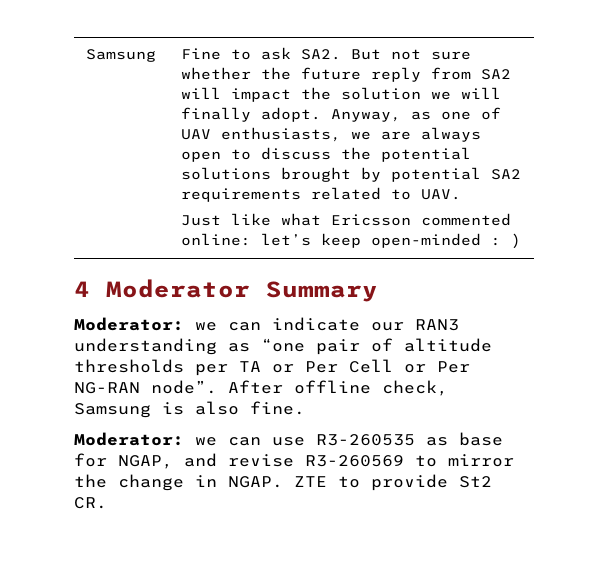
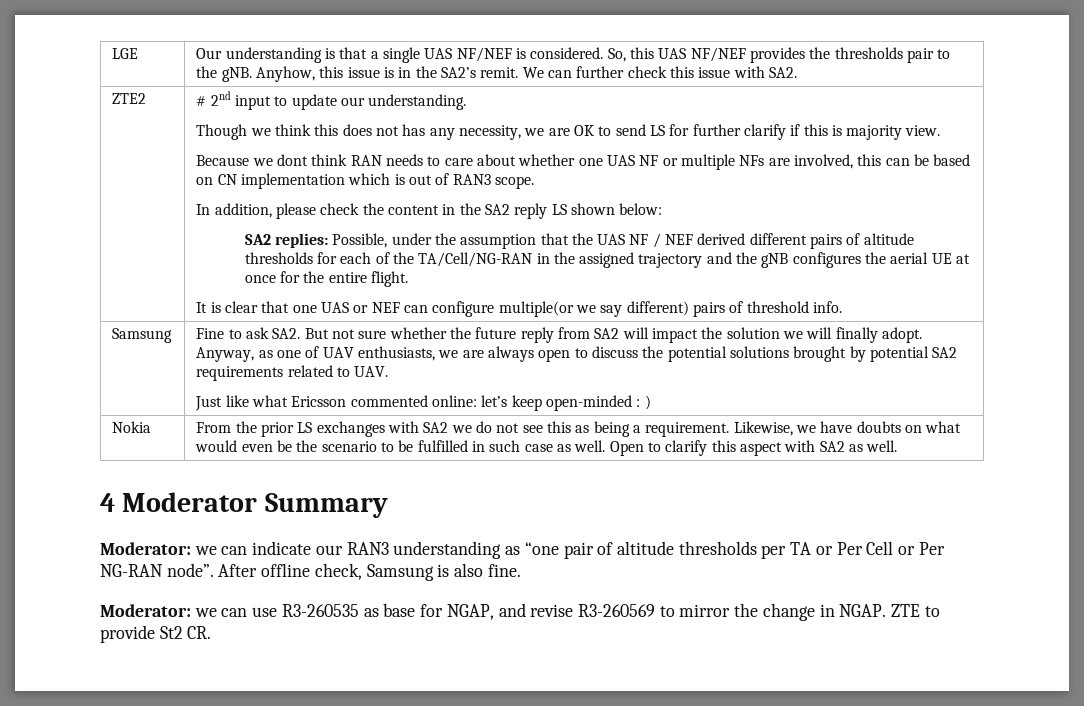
+ LGE | Our understanding is that a single UAS NF/NEF is considered. So, this UAS NF/NEF provides the thresholds pair to the gNB. Anyhow, this issue is in the SA2’s remit. We can further check this issue with SA2.
+ ZTE2 | # 2nd input to update our understanding.
+ Though we think this does not has any necessity, we are OK to send LS for further clarify if this is majority view.
+ Because we dont think RAN needs to care about whether one UAS NF or multiple NFs are involved, this can be based on CN implementation which is out of RAN3 scope.
+ In addition, please check the content in the SA2 reply LS shown below:
+ SA2 replies: Possible, under the assumption that the UAS NF / NEF derived different pairs of altitude thresholds for each of the TA/Cell/NG-RAN in the assigned trajectory and the gNB configures the aerial UE at once for the entire flight.
+ It is clear that one UAS or NEF can configure multiple(or we say different) pairs of threshold info.
+ Nokia | From the prior LS exchanges with SA2 we do not see this as being a requirement. Likewise, we have doubts on what would even be the scenario to be fulfilled in such case as well. Open to clarify this aspect with SA2 as well.

